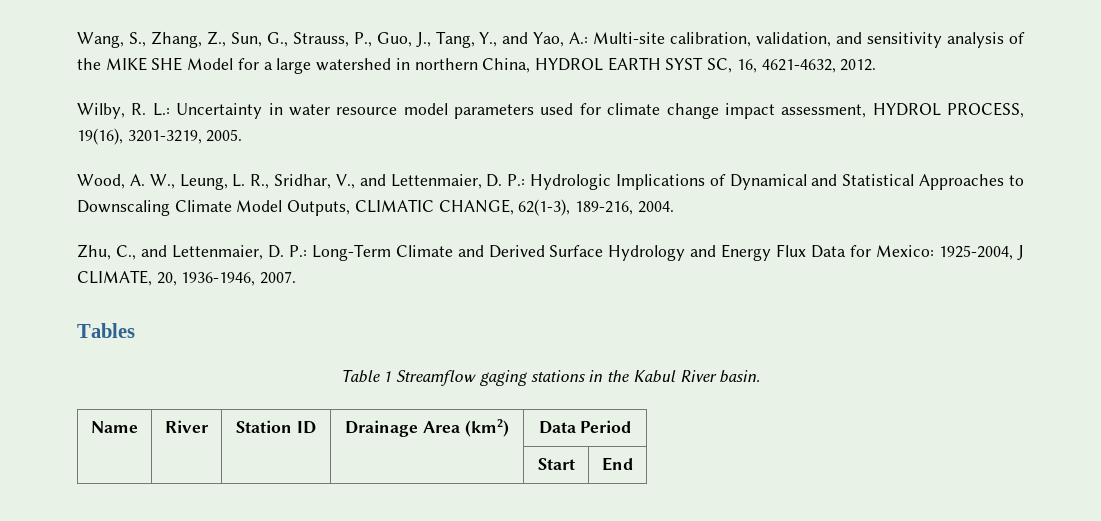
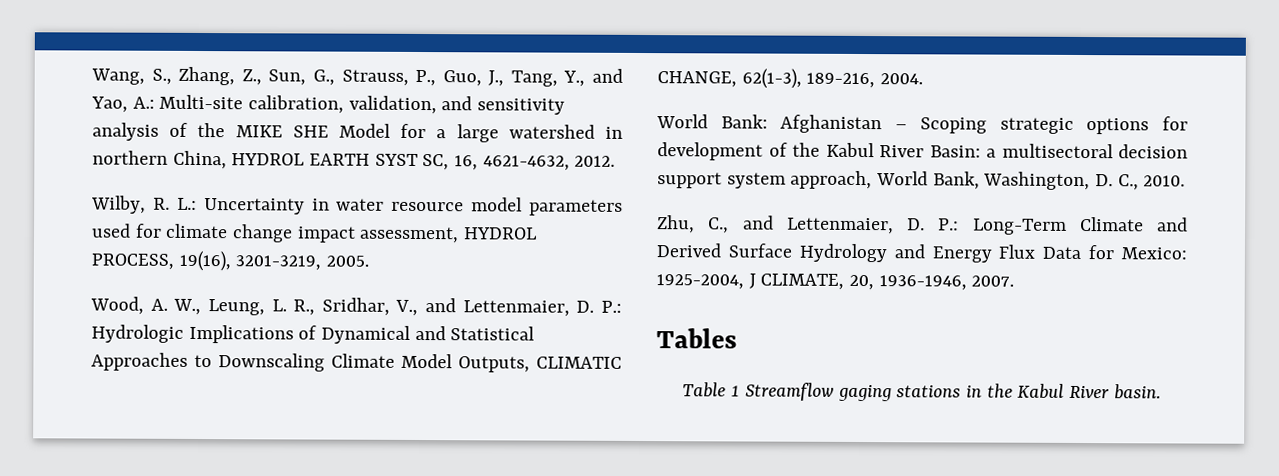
+ World Bank: Afghanistan – Scoping strategic options for development of the Kabul River Basin: a multisectoral decision support system approach, World Bank, Washington, D. C., 2010.
- Name | River | Station ID | Drainage Area (km2) | Data Period
- | | | | Start | End

